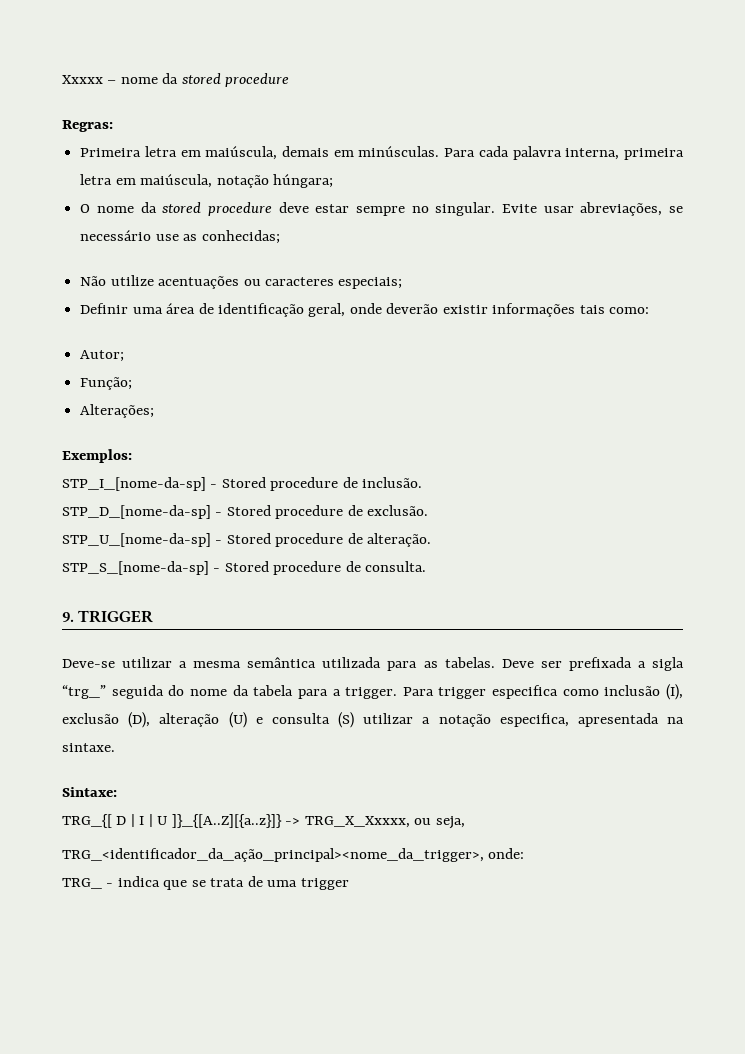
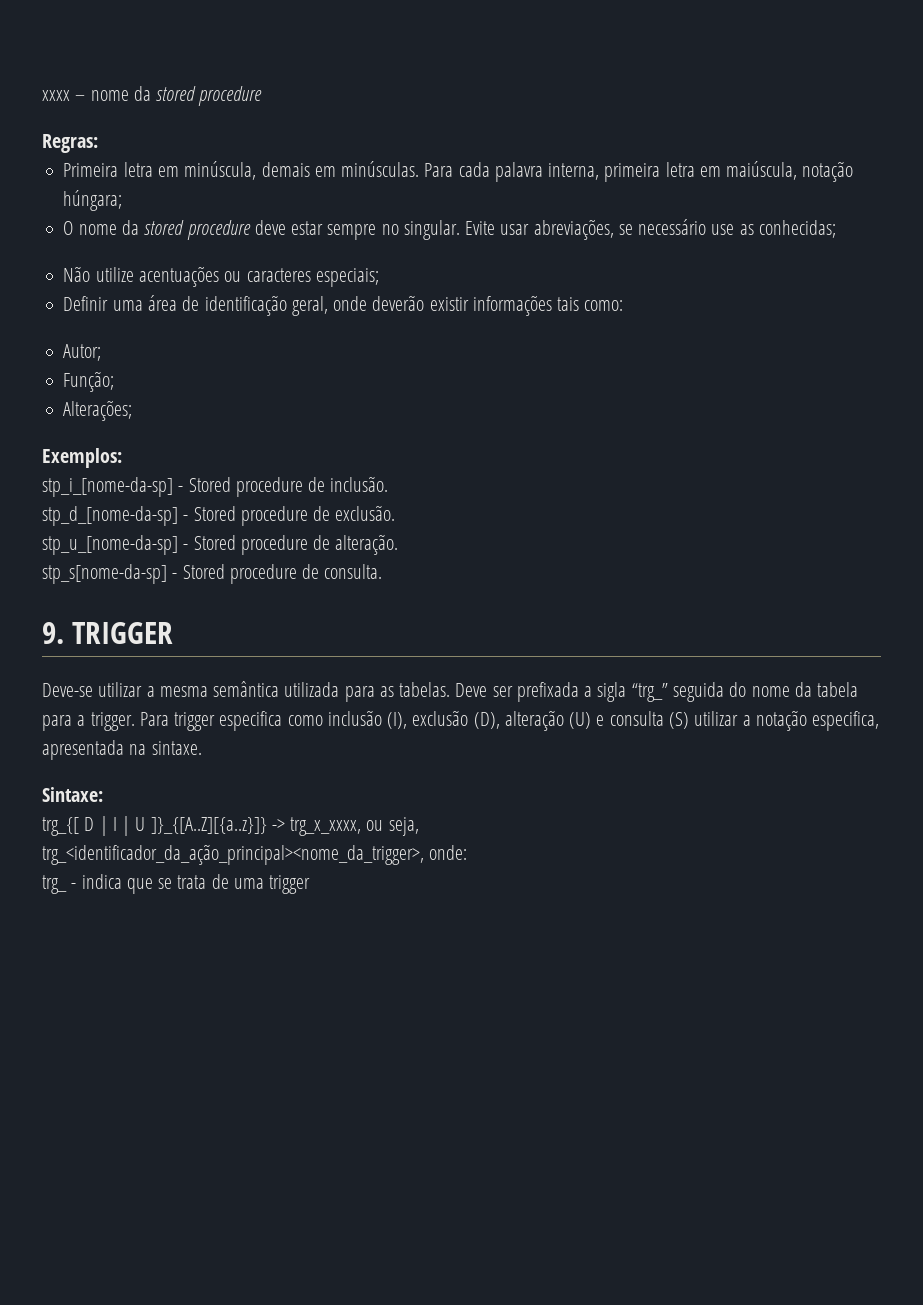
- Xxxxx – nome da stored procedure
+ xxxx – nome da stored procedure
- Primeira letra em maiúscula, demais em minúsculas.
+ Primeira letra em minúscula, demais em minúsculas.
- STP_I_[nome-da-sp] - Stored procedure de inclusão.
+ stp_i_[nome-da-sp] - Stored procedure de inclusão.
- STP_D_[nome-da-sp] - Stored procedure de exclusão.
+ stp_d_[nome-da-sp] - Stored procedure de exclusão.
- STP_U_[nome-da-sp] - Stored procedure de alteração.
+ stp_u_[nome-da-sp] - Stored procedure de alteração.
- STP_S_[nome-da-sp] - Stored procedure de consulta.
+ stp_s[nome-da-sp] - Stored procedure de consulta.
- TRG_{[ D | I | U ]}_{[A..Z][{a..z}]} -> TRG_X_Xxxxx, ou seja,
+ trg_{[ D | I | U ]}_{[A..Z][{a..z}]} -> trg_x_xxxx, ou seja,
- TRG_<identificador_da_ação_principal><nome_da_trigger>, onde:
+ trg_<identificador_da_ação_principal><nome_da_trigger>, onde:
- TRG_ - indica que se trata de uma trigger
+ trg_ - indica que se trata de uma trigger

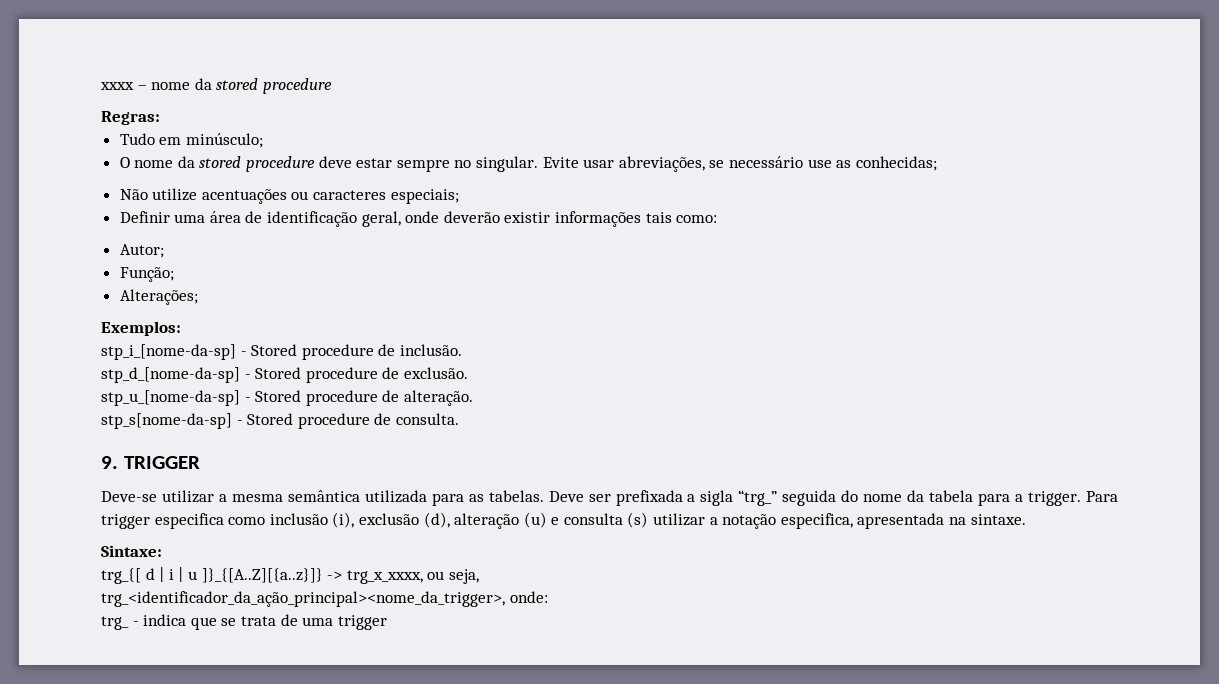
- Primeira letra em minúscula, demais em minúsculas. Para cada palavra interna, primeira letra em maiúscula, notação húngara;
+ Tudo em minúsculo;
- Para trigger especifica como inclusão (I), exclusão (D), alteração (U) e consulta (S) utilizar a notação especifica, apresentada na sintaxe.
+ Para trigger especifica como inclusão (i), exclusão (d), alteração (u) e consulta (s) utilizar a notação especifica, apresentada na sintaxe.
- trg_{[ D | I | U ]}_{[A..Z][{a..z}]} -> trg_x_xxxx, ou seja,
+ trg_{[ d | i | u ]}_{[A..Z][{a..z}]} -> trg_x_xxxx, ou seja,

